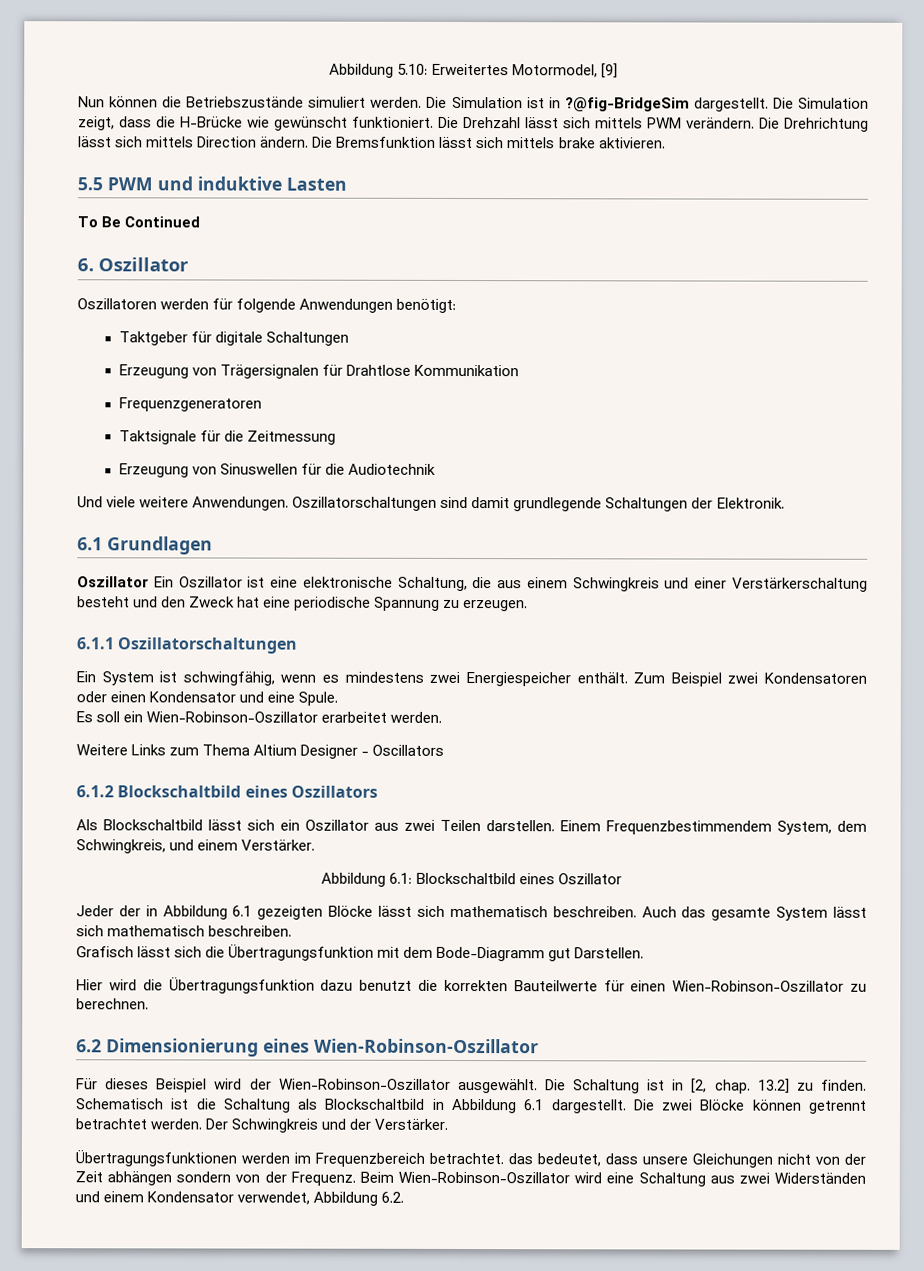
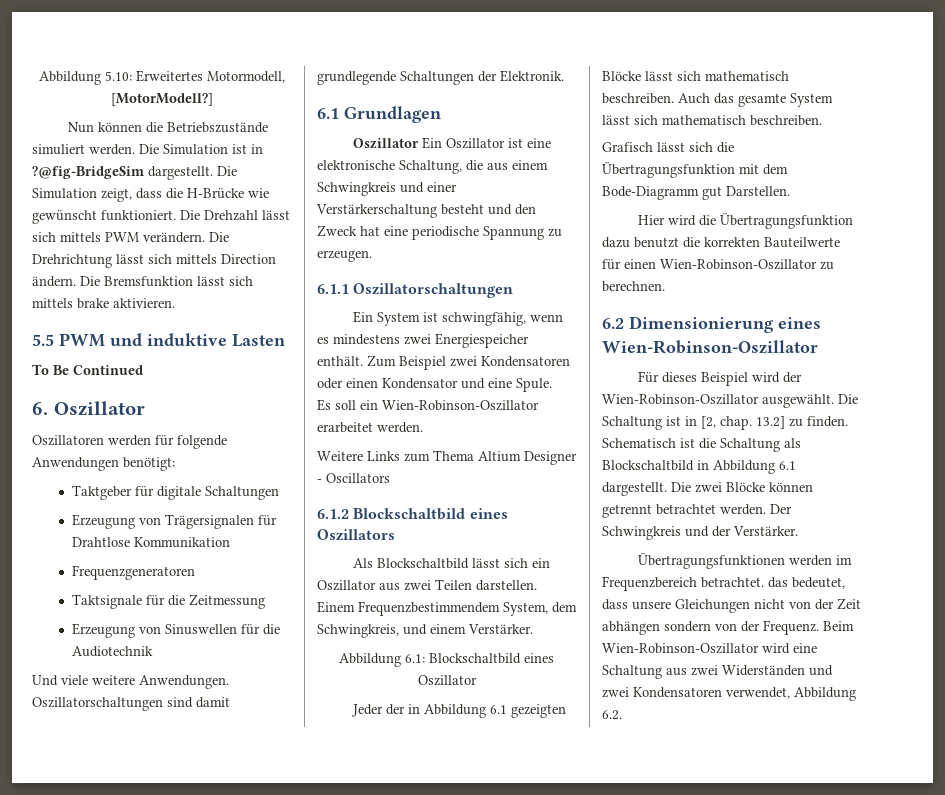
- Abbildung 5.10: Erweitertes Motormodel, [9]
+ Abbildung 5.10: Erweitertes Motormodell, [MotorModell?]
- Beim Wien-Robinson-Oszillator wird eine Schaltung aus zwei Widerständen und einem Kondensator verwendet, Abbildung 6.2.
+ Beim Wien-Robinson-Oszillator wird eine Schaltung aus zwei Widerständen und zwei Kondensatoren verwendet, Abbildung 6.2.

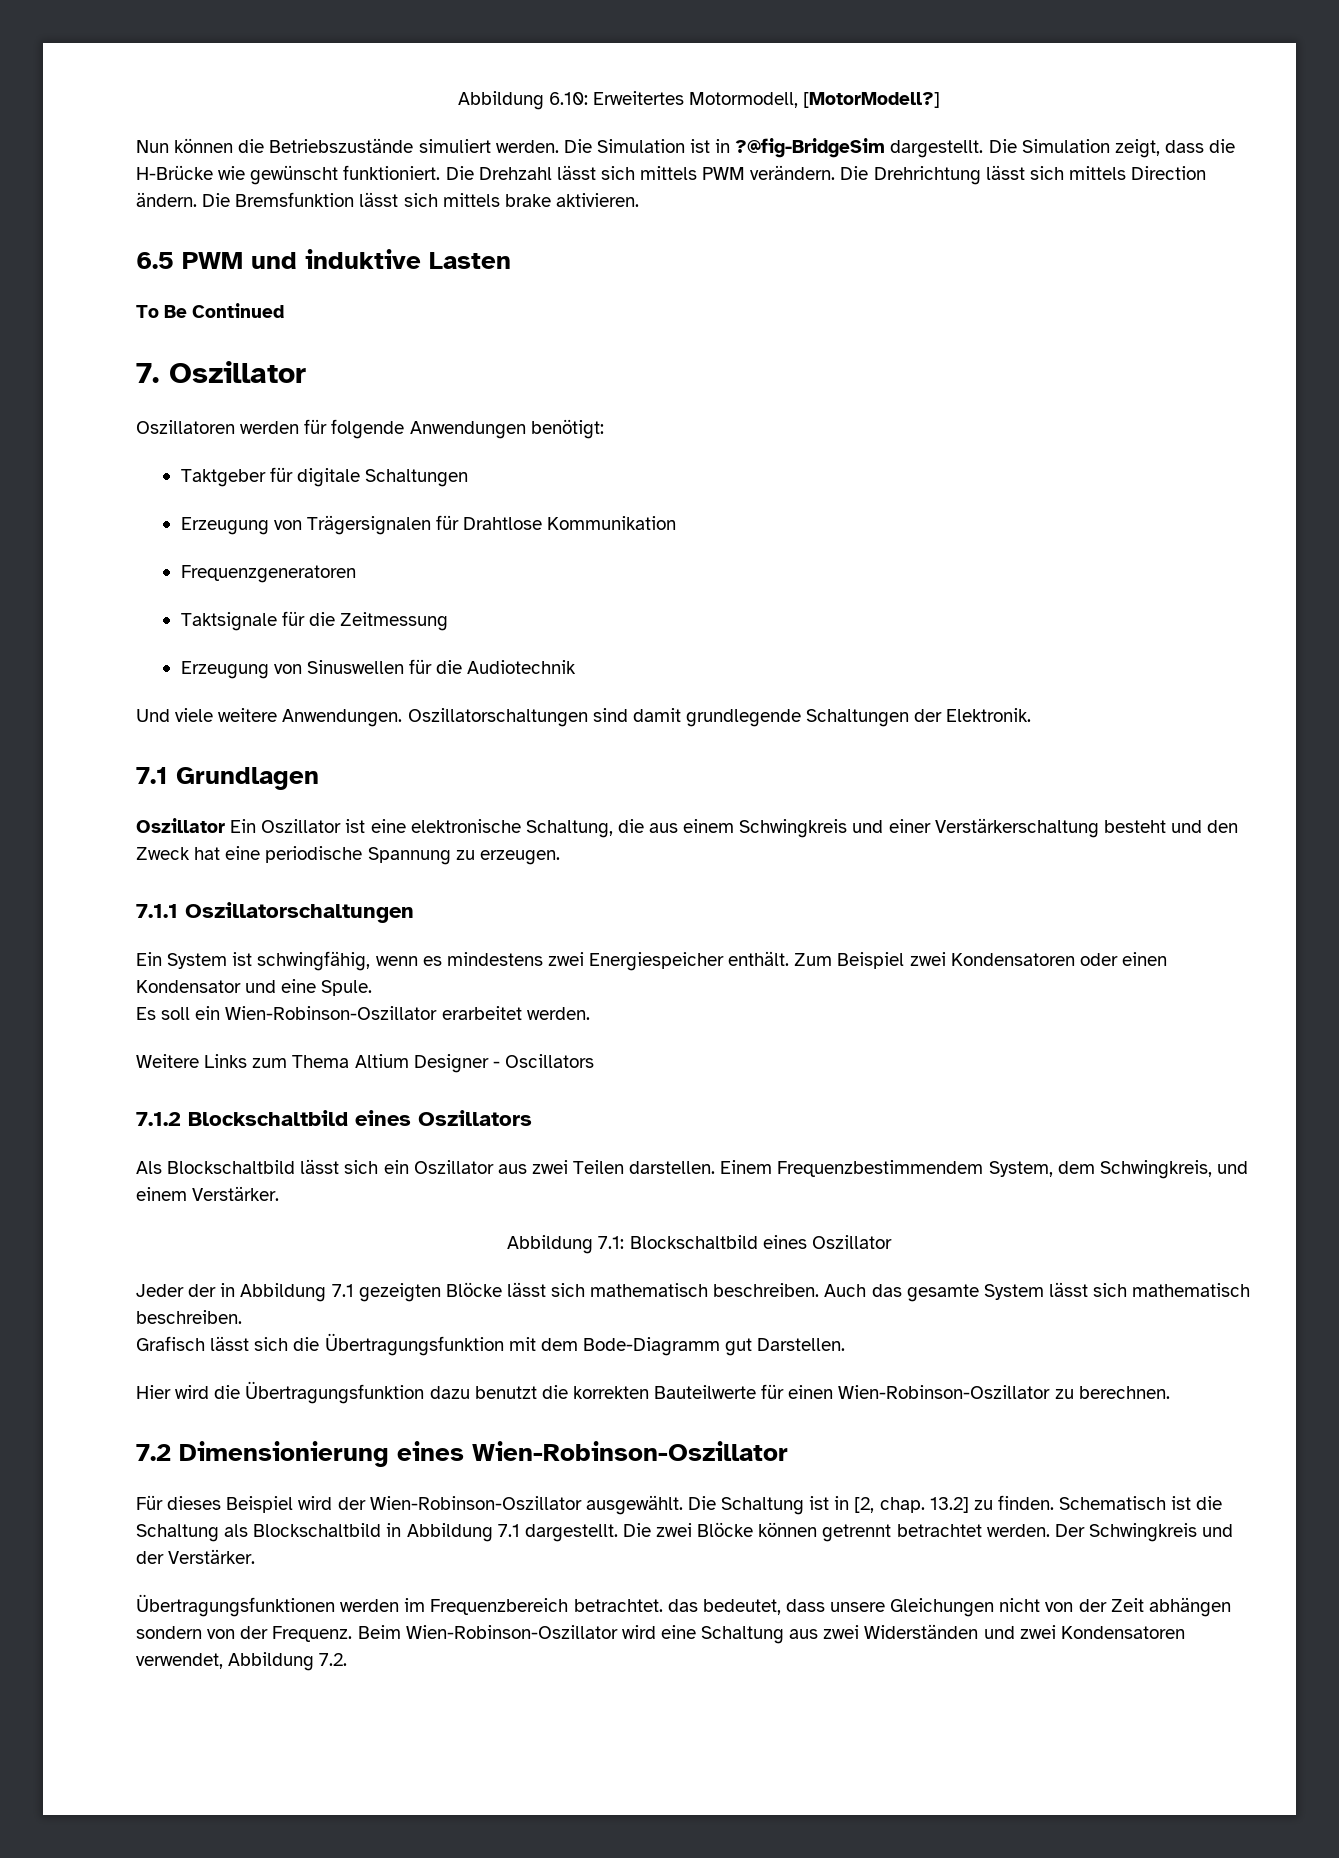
- Abbildung 5.10: Erweitertes Motormodell, [MotorModell?]
+ Abbildung 6.10: Erweitertes Motormodell, [MotorModell?]
- 5.5 PWM und induktive Lasten
+ 6.5 PWM und induktive Lasten
- 6. Oszillator
+ 7. Oszillator
- 6.1 Grundlagen
+ 7.1 Grundlagen
- 6.1.1 Oszillatorschaltungen
+ 7.1.1 Oszillatorschaltungen
- 6.1.2 Blockschaltbild eines Oszillators
+ 7.1.2 Blockschaltbild eines Oszillators
- Abbildung 6.1: Blockschaltbild eines Oszillator
+ Abbildung 7.1: Blockschaltbild eines Oszillator
- Jeder der in Abbildung 6.1 gezeigten Blöcke lässt sich mathematisch beschreiben.
+ Jeder der in Abbildung 7.1 gezeigten Blöcke lässt sich mathematisch beschreiben.
- 6.2 Dimensionierung eines Wien-Robinson-Oszillator
+ 7.2 Dimensionierung eines Wien-Robinson-Oszillator
- Schematisch ist die Schaltung als Blockschaltbild in Abbildung 6.1 dargestellt.
+ Schematisch ist die Schaltung als Blockschaltbild in Abbildung 7.1 dargestellt.
- Beim Wien-Robinson-Oszillator wird eine Schaltung aus zwei Widerständen und zwei Kondensatoren verwendet, Abbildung 6.2.
+ Beim Wien-Robinson-Oszillator wird eine Schaltung aus zwei Widerständen und zwei Kondensatoren verwendet, Abbildung 7.2.

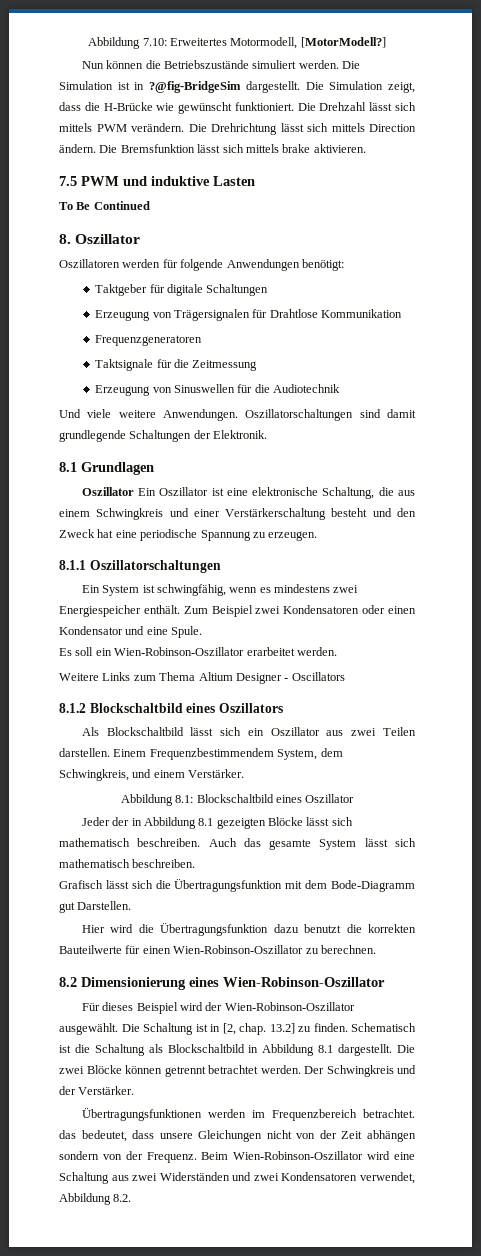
- Abbildung 6.10: Erweitertes Motormodell, [MotorModell?]
+ Abbildung 7.10: Erweitertes Motormodell, [MotorModell?]
- 6.5 PWM und induktive Lasten
+ 7.5 PWM und induktive Lasten
- 7. Oszillator
+ 8. Oszillator
- 7.1 Grundlagen
+ 8.1 Grundlagen
- 7.1.1 Oszillatorschaltungen
+ 8.1.1 Oszillatorschaltungen
- 7.1.2 Blockschaltbild eines Oszillators
+ 8.1.2 Blockschaltbild eines Oszillators
- Abbildung 7.1: Blockschaltbild eines Oszillator
+ Abbildung 8.1: Blockschaltbild eines Oszillator
- Jeder der in Abbildung 7.1 gezeigten Blöcke lässt sich mathematisch beschreiben.
+ Jeder der in Abbildung 8.1 gezeigten Blöcke lässt sich mathematisch beschreiben.
- 7.2 Dimensionierung eines Wien-Robinson-Oszillator
+ 8.2 Dimensionierung eines Wien-Robinson-Oszillator
- Schematisch ist die Schaltung als Blockschaltbild in Abbildung 7.1 dargestellt.
+ Schematisch ist die Schaltung als Blockschaltbild in Abbildung 8.1 dargestellt.
- Beim Wien-Robinson-Oszillator wird eine Schaltung aus zwei Widerständen und zwei Kondensatoren verwendet, Abbildung 7.2.
+ Beim Wien-Robinson-Oszillator wird eine Schaltung aus zwei Widerständen und zwei Kondensatoren verwendet, Abbildung 8.2.

